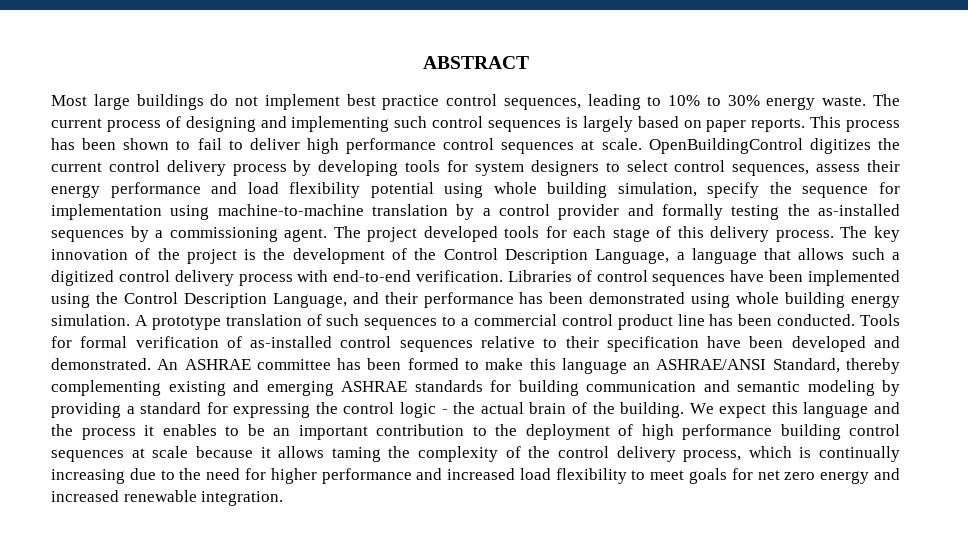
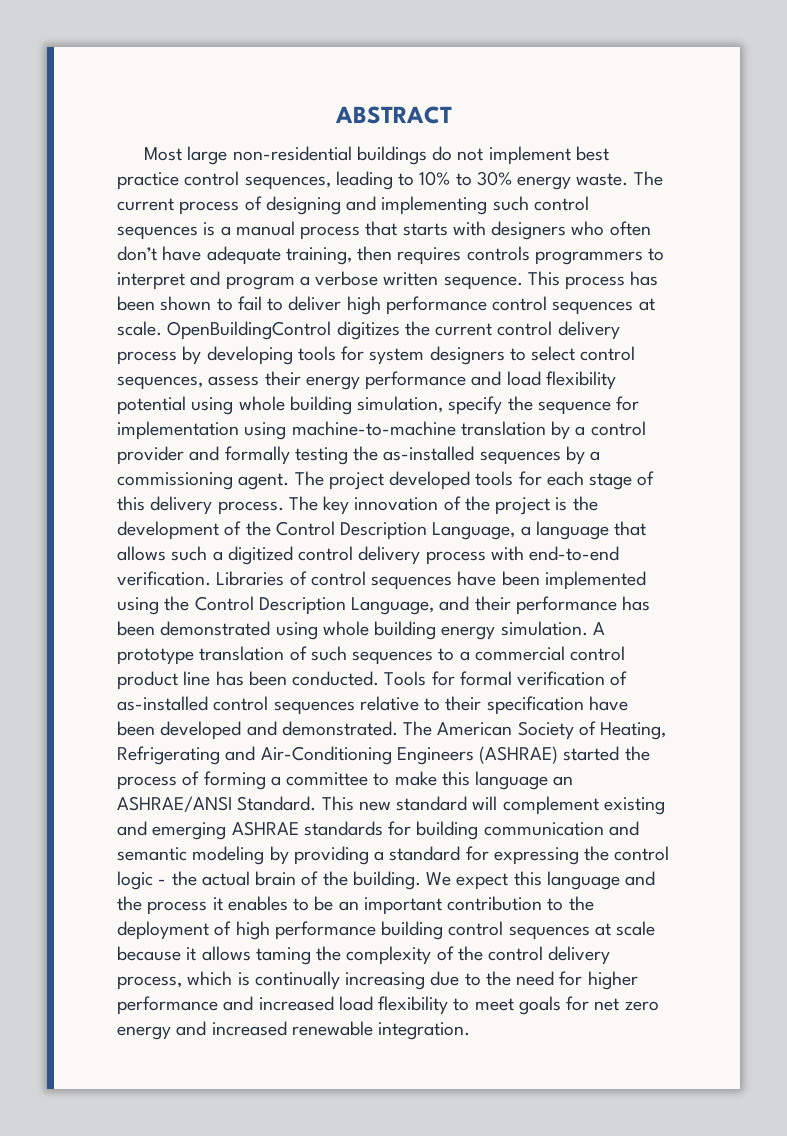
- Most large buildings do not implement best practice control sequences, leading to 10% to 30% energy waste.
+ Most large non-residential buildings do not implement best practice control sequences, leading to 10% to 30% energy waste.
- The current process of designing and implementing such control sequences is largely based on paper reports.
+ The current process of designing and implementing such control sequences is a manual process that starts with designers who often don’t have adequate training, then requires controls programmers to interpret and program a verbose written sequence.
- An ASHRAE committee has been formed to make this language an ASHRAE/ANSI Standard, thereby complementing existing and emerging ASHRAE standards for building communication and semantic modeling by providing a standard for expressing the control logic - the actual brain of the building.
+ The American Society of Heating, Refrigerating and Air-Conditioning Engineers (ASHRAE) started the process of forming a committee to make this language an ASHRAE/ANSI Standard. This new standard will complement existing and emerging ASHRAE standards for building communication and semantic modeling by providing a standard for expressing the control logic - the actual brain of the building.

